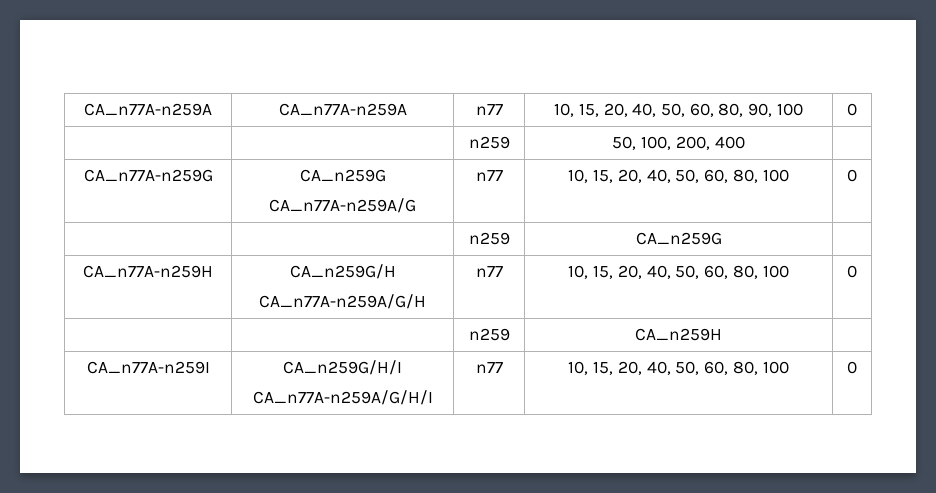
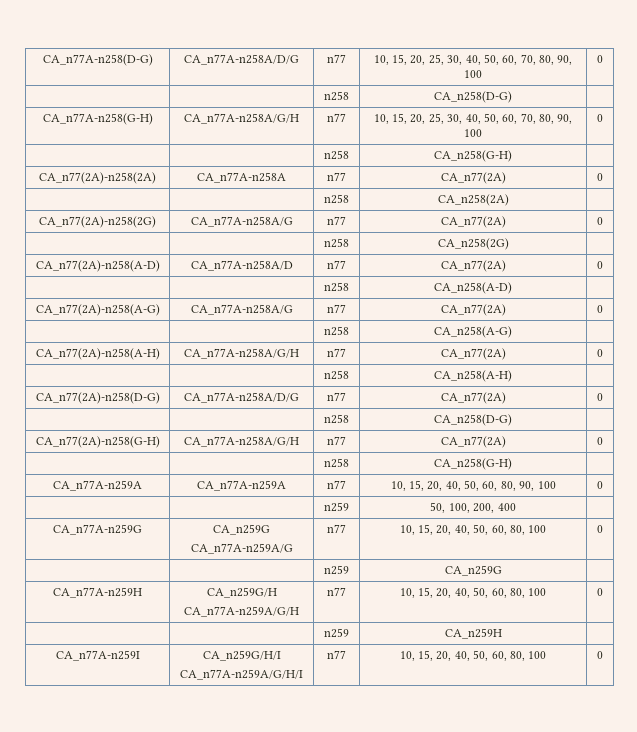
+ CA_n77A-n258(D-G) | CA_n77A-n258A/D/G | n77 | 10, 15, 20, 25, 30, 40, 50, 60, 70, 80, 90, 100 | 0
+ | | n258 | CA_n258(D-G) |
+ CA_n77A-n258(G-H) | CA_n77A-n258A/G/H | n77 | 10, 15, 20, 25, 30, 40, 50, 60, 70, 80, 90, 100 | 0
+ | | n258 | CA_n258(G-H) |
+ CA_n77(2A)-n258(2A) | CA_n77A-n258A | n77 | CA_n77(2A) | 0
+ | | n258 | CA_n258(2A) |
+ CA_n77(2A)-n258(2G) | CA_n77A-n258A/G | n77 | CA_n77(2A) | 0
+ | | n258 | CA_n258(2G) |
+ CA_n77(2A)-n258(A-D) | CA_n77A-n258A/D | n77 | CA_n77(2A) | 0
+ | | n258 | CA_n258(A-D) |
+ CA_n77(2A)-n258(A-G) | CA_n77A-n258A/G | n77 | CA_n77(2A) | 0
+ | | n258 | CA_n258(A-G) |
+ CA_n77(2A)-n258(A-H) | CA_n77A-n258A/G/H | n77 | CA_n77(2A) | 0
+ | | n258 | CA_n258(A-H) |
+ CA_n77(2A)-n258(D-G) | CA_n77A-n258A/D/G | n77 | CA_n77(2A) | 0
+ | | n258 | CA_n258(D-G) |
+ CA_n77(2A)-n258(G-H) | CA_n77A-n258A/G/H | n77 | CA_n77(2A) | 0
+ | | n258 | CA_n258(G-H) |

